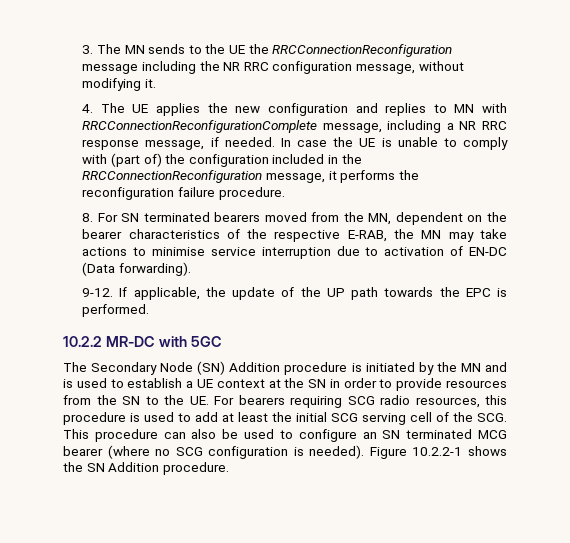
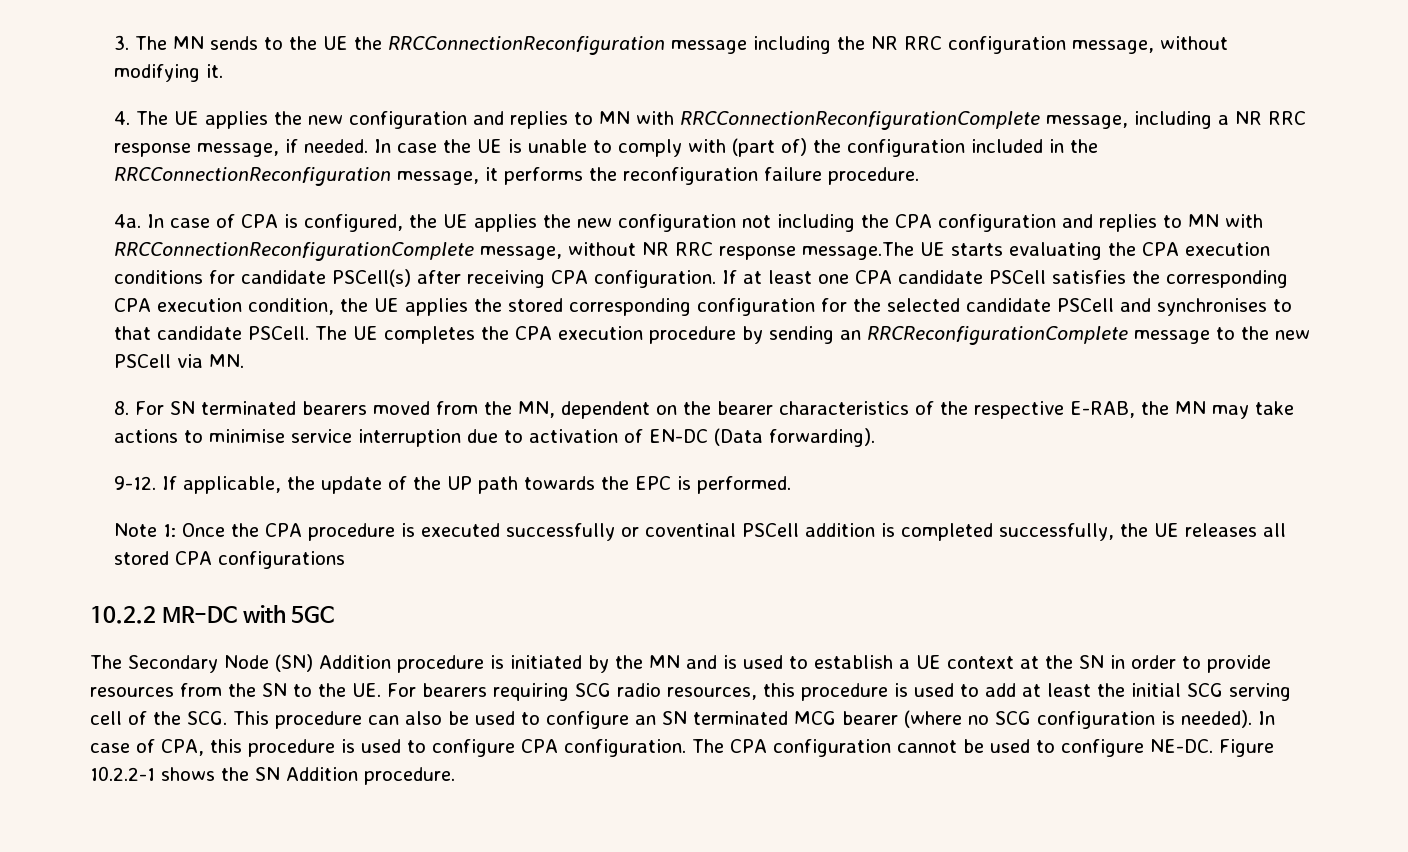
+ 4a. In case of CPA is configured, the UE applies the new configuration not including the CPA configuration and replies to MN with RRCConnectionReconfigurationComplete message, without NR RRC response message.The UE starts evaluating the CPA execution conditions for candidate PSCell(s) after receiving CPA configuration. If at least one CPA candidate PSCell satisfies the corresponding CPA execution condition, the UE applies the stored corresponding configuration for the selected candidate PSCell and synchronises to that candidate PSCell. The UE completes the CPA execution procedure by sending an RRCReconfigurationComplete message to the new PSCell via MN.
+ Note 1: Once the CPA procedure is executed successfully or coventinal PSCell addition is completed successfully, the UE releases all stored CPA configurations
+ In case of CPA, this procedure is used to configure CPA configuration. The CPA configuration cannot be used to configure NE-DC.

